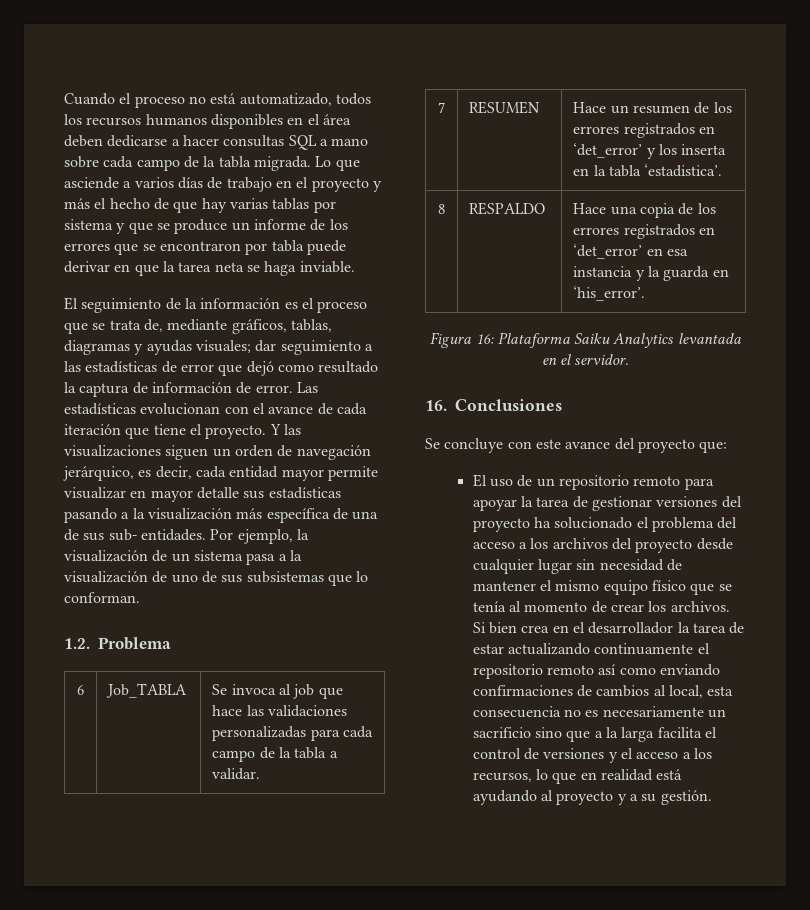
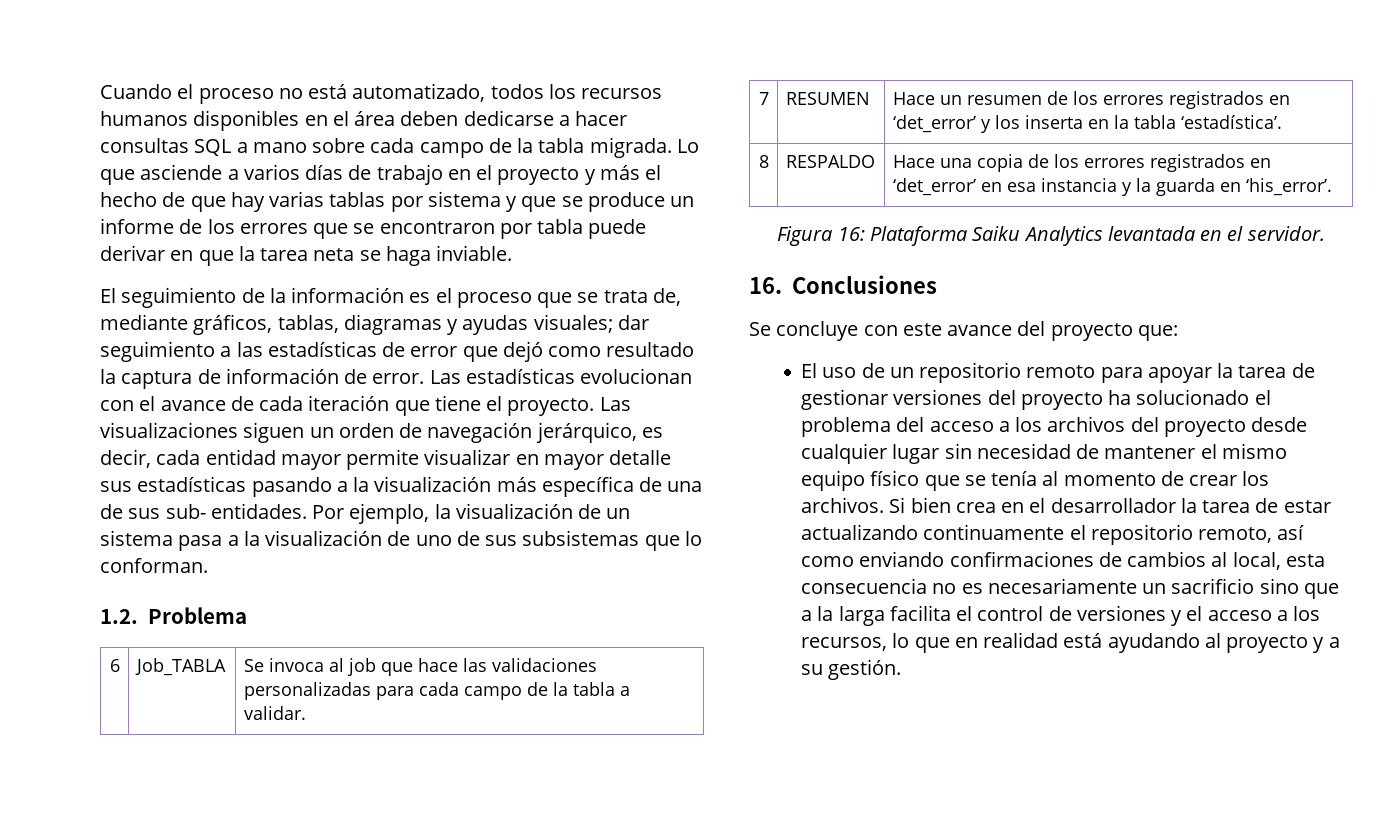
- Y las visualizaciones siguen un orden de navegación jerárquico, es decir, cada entidad mayor permite visualizar en mayor detalle sus estadísticas pasando a la visualización más específica de una de sus sub- entidades.
+ Las visualizaciones siguen un orden de navegación jerárquico, es decir, cada entidad mayor permite visualizar en mayor detalle sus estadísticas pasando a la visualización más específica de una de sus sub- entidades.
- 7 | RESUMEN | Hace un resumen de los errores registrados en ‘det_error’ y los inserta en la tabla ‘estadistica’.
+ 7 | RESUMEN | Hace un resumen de los errores registrados en ‘det_error’ y los inserta en la tabla ‘estadística’.
- Si bien crea en el desarrollador la tarea de estar actualizando continuamente el repositorio remoto así como enviando confirmaciones de cambios al local, esta consecuencia no es necesariamente un sacrificio sino que a la larga facilita el control de versiones y el acceso a los recursos, lo que en realidad está ayudando al proyecto y a su gestión.
+ Si bien crea en el desarrollador la tarea de estar actualizando continuamente el repositorio remoto, así como enviando confirmaciones de cambios al local, esta consecuencia no es necesariamente un sacrificio sino que a la larga facilita el control de versiones y el acceso a los recursos, lo que en realidad está ayudando al proyecto y a su gestión.

